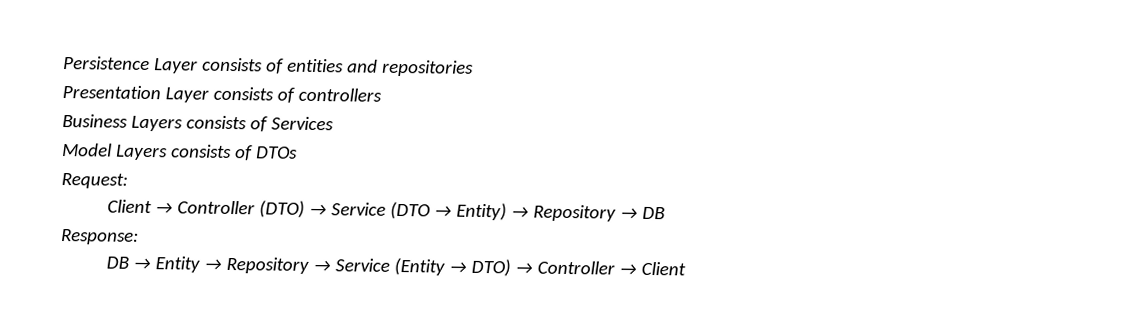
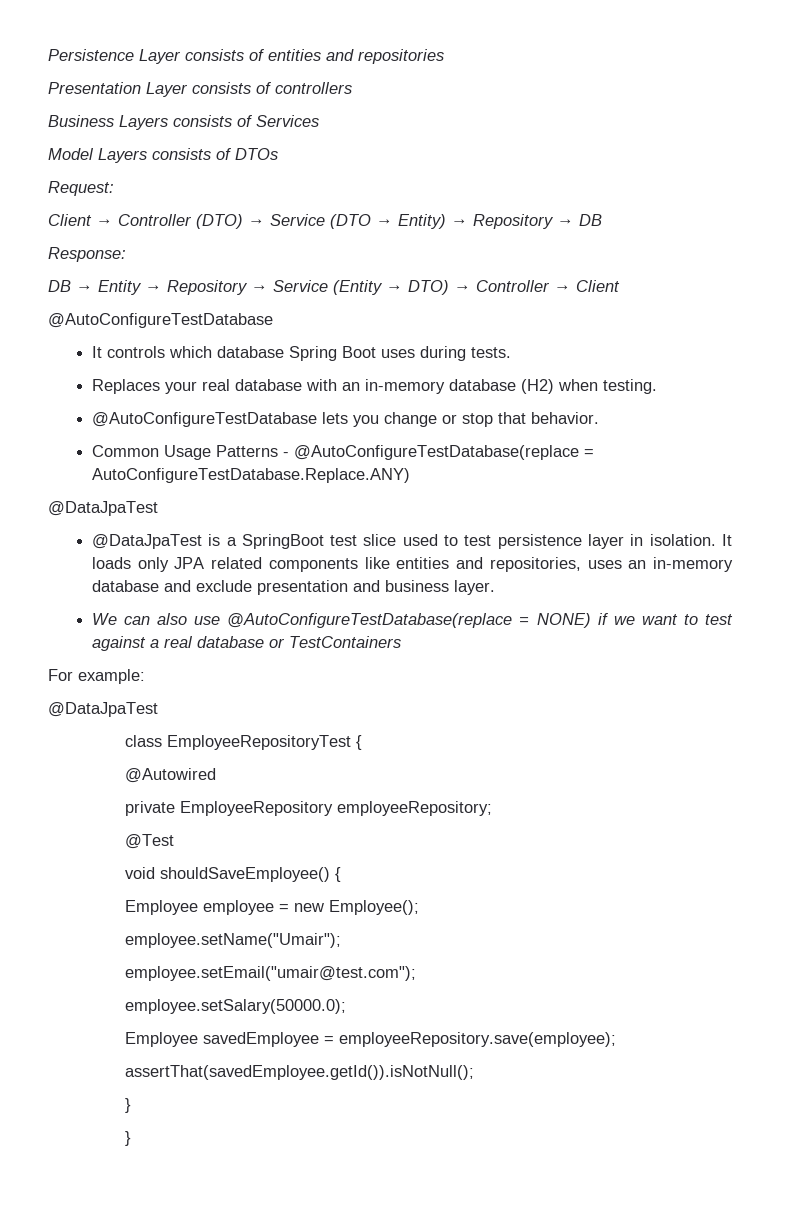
  DB → Entity → Repository → Service (Entity → DTO) → Controller → Client
+ @AutoConfigureTestDatabase
+ It controls which database Spring Boot uses during tests.
+ Replaces your real database with an in-memory database (H2) when testing.
+ @AutoConfigureTestDatabase lets you change or stop that behavior.
+ Common Usage Patterns - @AutoConfigureTestDatabase(replace = AutoConfigureTestDatabase.Replace.ANY)
+ @DataJpaTest
+ @DataJpaTest is a SpringBoot test slice used to test persistence layer in isolation. It loads only JPA related components like entities and repositories, uses an in-memory database and exclude presentation and business layer.
+ We can also use @AutoConfigureTestDatabase(replace = NONE) if we want to test against a real database or TestContainers
+ For example:
+ @DataJpaTest
+ class EmployeeRepositoryTest {
+ @Autowired
+ private EmployeeRepository employeeRepository;
+ @Test
+ void shouldSaveEmployee() {
+ Employee employee = new Employee();
+ employee.setName("Umair");
+ employee.setEmail("umair@test.com");
+ employee.setSalary(50000.0);
+ Employee savedEmployee = employeeRepository.save(employee);
+ assertThat(savedEmployee.getId()).isNotNull();
+ }
+ }

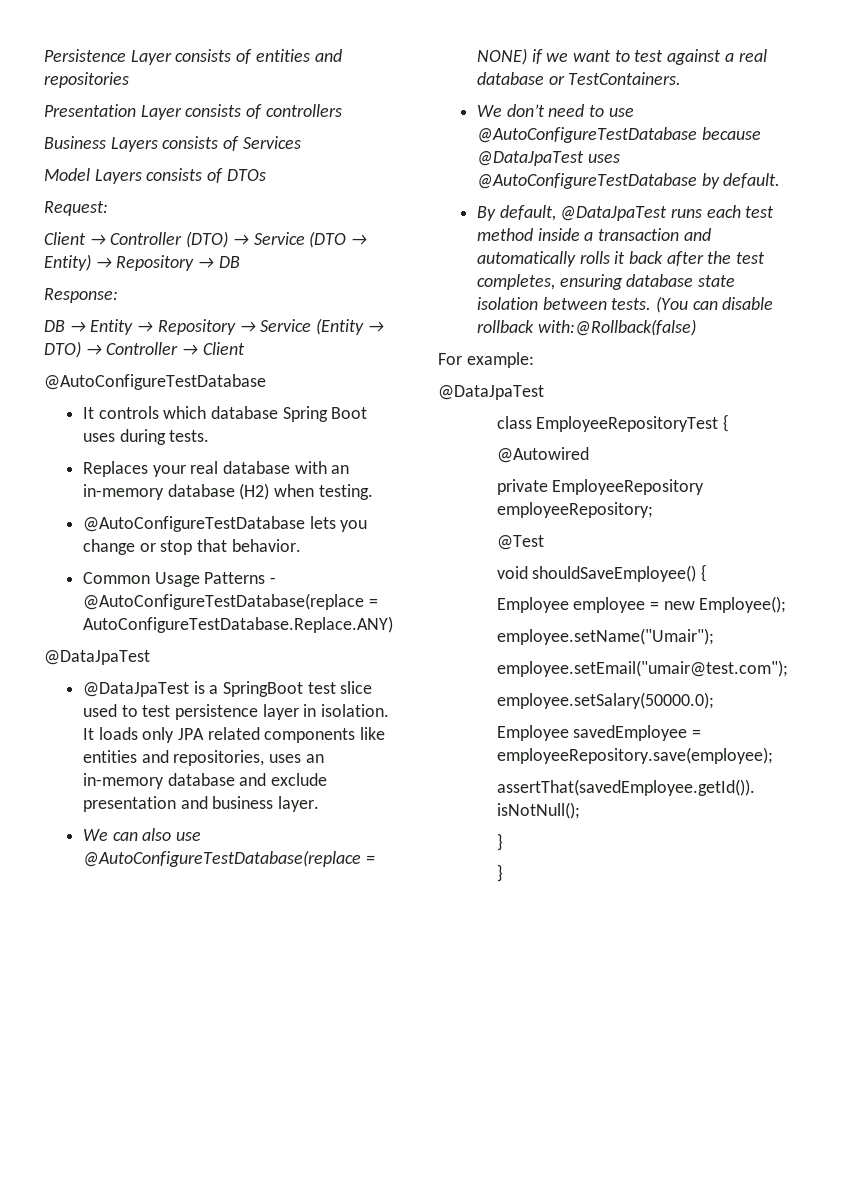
- We can also use @AutoConfigureTestDatabase(replace = NONE) if we want to test against a real database or TestContainers
+ We can also use @AutoConfigureTestDatabase(replace = NONE) if we want to test against a real database or TestContainers.
+ We don’t need to use @AutoConfigureTestDatabase because @DataJpaTest uses @AutoConfigureTestDatabase by default.
+ By default, @DataJpaTest runs each test method inside a transaction and automatically rolls it back after the test completes, ensuring database state isolation between tests. (You can disable rollback with:@Rollback(false)

